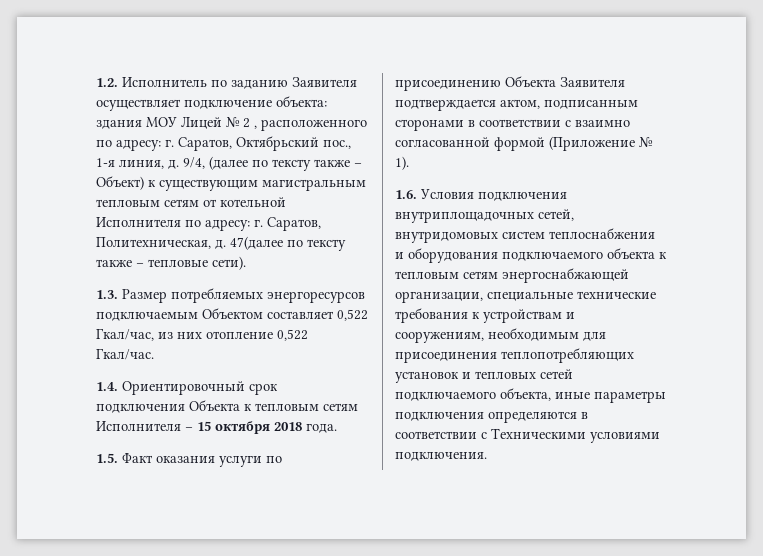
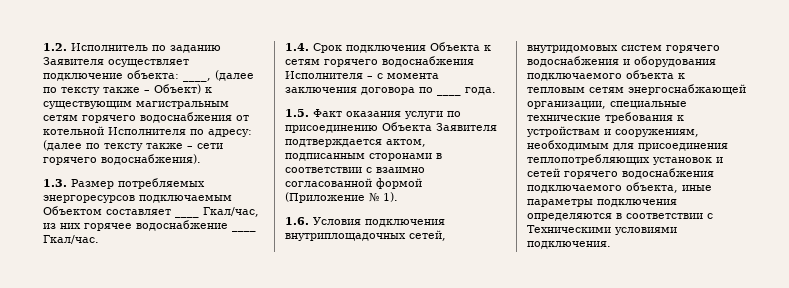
- 1.2. Исполнитель по заданию Заявителя осуществляет подключение объекта: здания МОУ Лицей № 2 , расположенного по адресу: г. Саратов, Октябрьский пос., 1-я линия, д. 9/4, (далее по тексту также – Объект) к существующим магистральным тепловым сетям от котельной Исполнителя по адресу: г. Саратов, Политехническая, д. 47(далее по тексту также – тепловые сети).
+ 1.2. Исполнитель по заданию Заявителя осуществляет подключение объекта: ____, (далее по тексту также – Объект) к существующим магистральным сетям горячего водоснабжения от котельной Исполнителя по адресу: (далее по тексту также – сети горячего водоснабжения).
- 1.3. Размер потребляемых энергоресурсов подключаемым Объектом составляет 0,522 Гкал/час, из них отопление 0,522 Гкал/час.
+ 1.3. Размер потребляемых энергоресурсов подключаемым Объектом составляет ____ Гкал/час, из них горячее водоснабжение ____ Гкал/час.
- 1.4. Ориентировочный срок подключения Объекта к тепловым сетям Исполнителя – 15 октября 2018 года.
+ 1.4. Срок подключения Объекта к сетям горячего водоснабжения Исполнителя – с момента заключения договора по ____ года.
- 1.6. Условия подключения внутриплощадочных сетей, внутридомовых систем теплоснабжения и оборудования подключаемого объекта к тепловым сетям энергоснабжающей организации, специальные технические требования к устройствам и сооружениям, необходимым для присоединения теплопотребляющих установок и тепловых сетей подключаемого объекта, иные параметры подключения определяются в соответствии с Техническими условиями подключения.
+ 1.6. Условия подключения внутриплощадочных сетей, внутридомовых систем горячего водоснабжения и оборудования подключаемого объекта к тепловым сетям энергоснабжающей организации, специальные технические требования к устройствам и сооружениям, необходимым для присоединения теплопотребляющих установок и сетей горячего водоснабжения подключаемого объекта, иные параметры подключения определяются в соответствии с Техническими условиями подключения.

